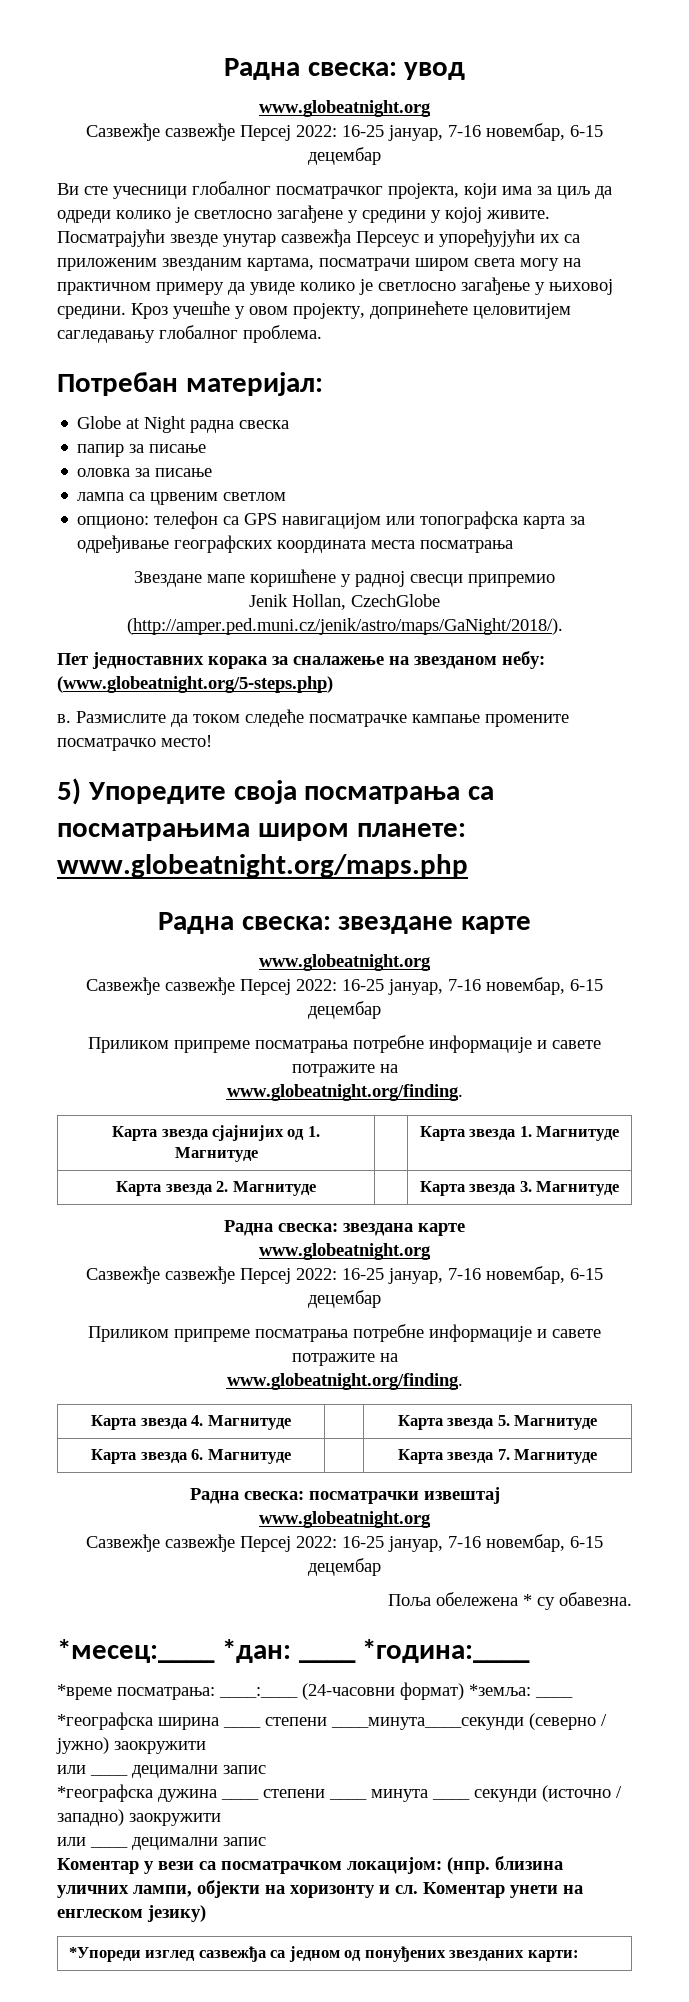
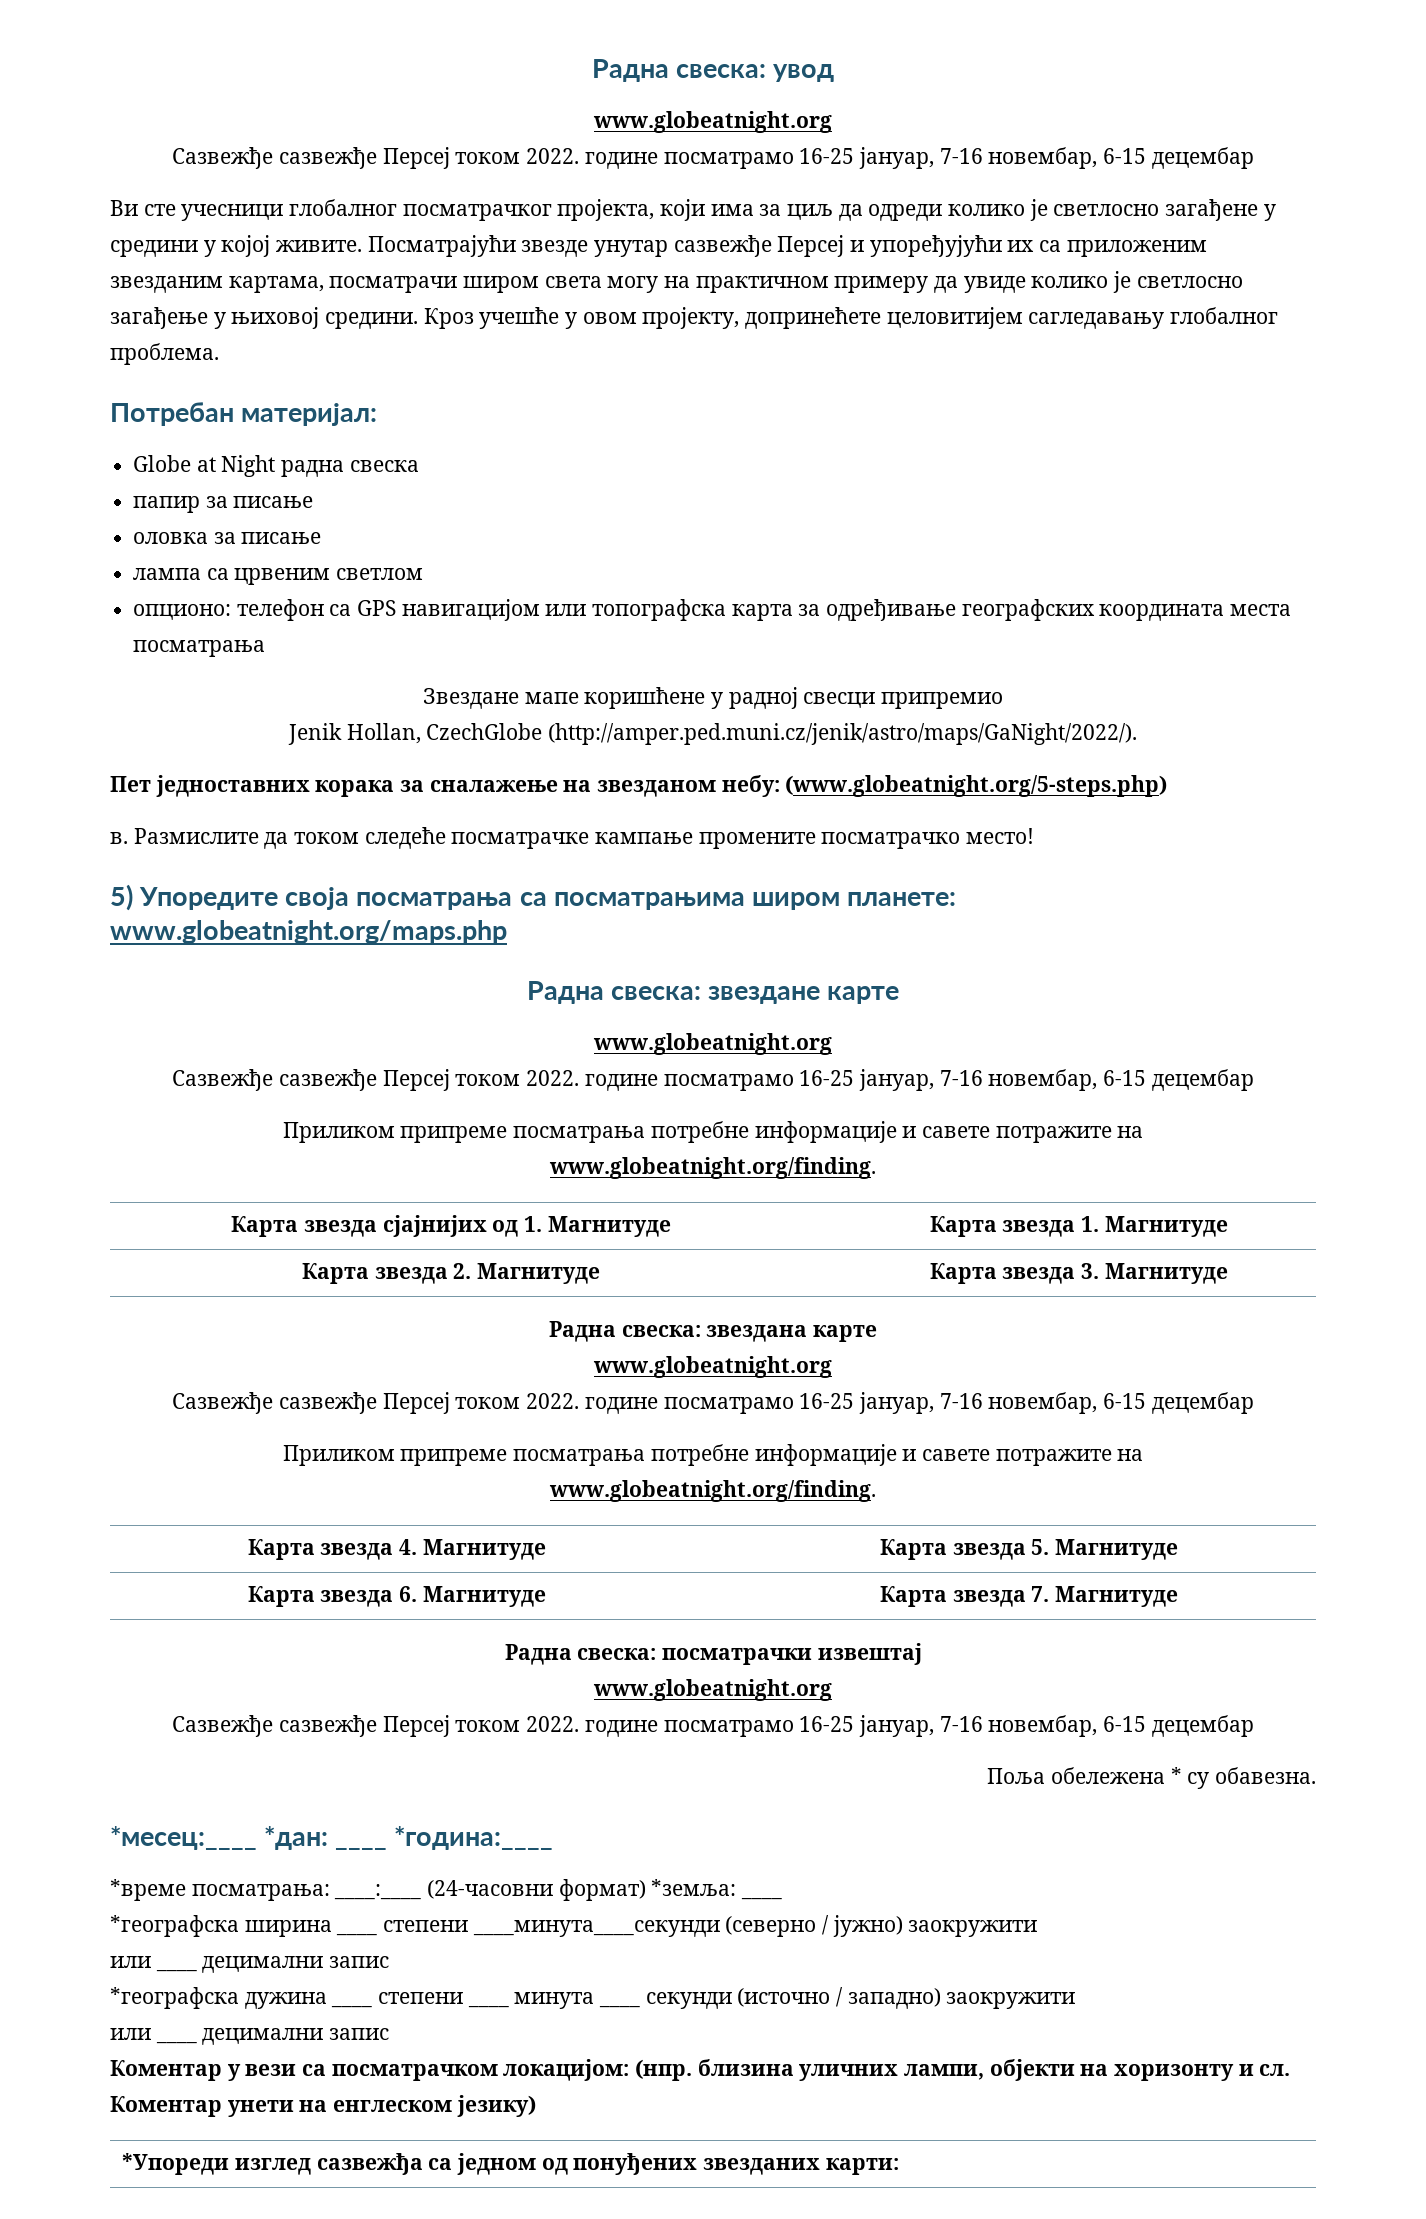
  Радна свеска: увод
  www.globeatnight.org
- Сазвежђе сазвежђе Персеј 2022: 16-25 јануар, 7-16 новембар, 6-15 децембар
+ Сазвежђе сазвежђе Персеј током 2022. године посматрамо 16-25 јануар, 7-16 новембар, 6-15 децембар
- Посматрајући звезде унутар сазвежђа Персеус и упоређујући их са приложеним звезданим картама, посматрачи широм света могу на практичном примеру да увиде колико је светлосно загађење у њиховој средини.
+ Посматрајући звезде унутар сазвежђе Персеј и упоређујући их са приложеним звезданим картама, посматрачи широм света могу на практичном примеру да увиде колико је светлосно загађење у њиховој средини.
- Jenik Hollan, CzechGlobe (http://amper.ped.muni.cz/jenik/astro/maps/GaNight/2018/).
+ Jenik Hollan, CzechGlobe (http://amper.ped.muni.cz/jenik/astro/maps/GaNight/2022/).
  Радна свеска: звездане карте
  www.globeatnight.org
- Сазвежђе сазвежђе Персеј 2022: 16-25 јануар, 7-16 новембар, 6-15 децембар
+ Сазвежђе сазвежђе Персеј током 2022. године посматрамо 16-25 јануар, 7-16 новембар, 6-15 децембар
  Радна свеска: звездана карте
  www.globeatnight.org
- Сазвежђе сазвежђе Персеј 2022: 16-25 јануар, 7-16 новембар, 6-15 децембар
+ Сазвежђе сазвежђе Персеј током 2022. године посматрамо 16-25 јануар, 7-16 новембар, 6-15 децембар
  Радна свеска: посматрачки извештај
  www.globeatnight.org
- Сазвежђе сазвежђе Персеј 2022: 16-25 јануар, 7-16 новембар, 6-15 децембар
+ Сазвежђе сазвежђе Персеј током 2022. године посматрамо 16-25 јануар, 7-16 новембар, 6-15 децембар

